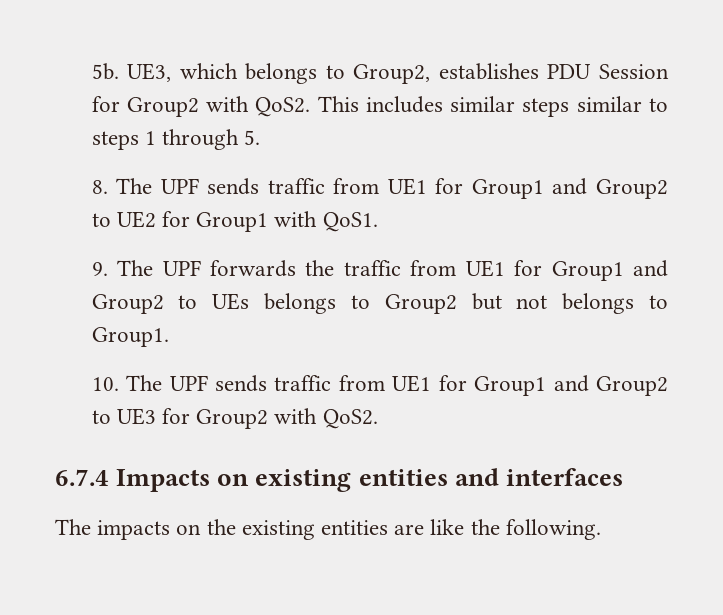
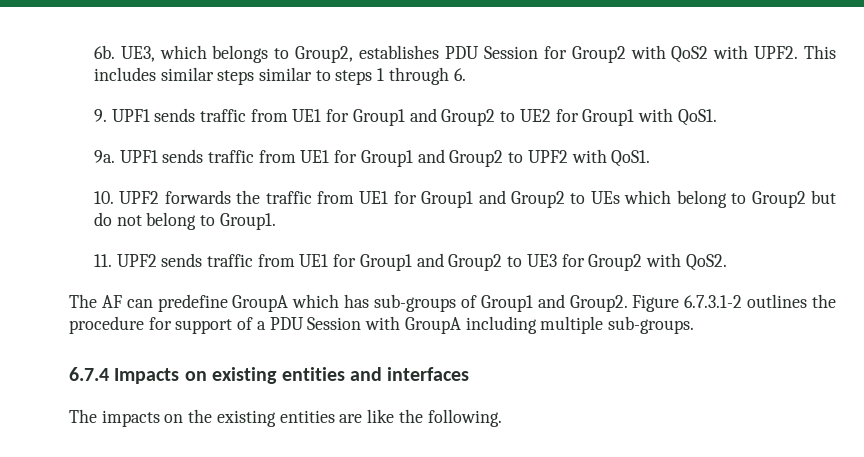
- 5b.
+ 6b.
- UE3, which belongs to Group2, establishes PDU Session for Group2 with QoS2.
+ UE3, which belongs to Group2, establishes PDU Session for Group2 with QoS2 with UPF2.
- This includes similar steps similar to steps 1 through 5.
- 8. The UPF sends traffic from UE1 for Group1 and Group2 to UE2 for Group1 with QoS1.
+ This includes similar steps similar to steps 1 through 6.
+ 9. UPF1 sends traffic from UE1 for Group1 and Group2 to UE2 for Group1 with QoS1.
- 9. The UPF forwards the traffic from UE1 for Group1 and Group2 to UEs belongs to Group2 but not belongs to Group1.
+ 9a. UPF1 sends traffic from UE1 for Group1 and Group2 to UPF2 with QoS1.
+ 10. UPF2 forwards the traffic from UE1 for Group1 and Group2 to UEs which belong to Group2 but do not belong to Group1.
- 10. The UPF sends traffic from UE1 for Group1 and Group2 to UE3 for Group2 with QoS2.
+ 11. UPF2 sends traffic from UE1 for Group1 and Group2 to UE3 for Group2 with QoS2.
+ The AF can predefine GroupA which has sub-groups of Group1 and Group2. Figure 6.7.3.1-2 outlines the procedure for support of a PDU Session with GroupA including multiple sub-groups.

